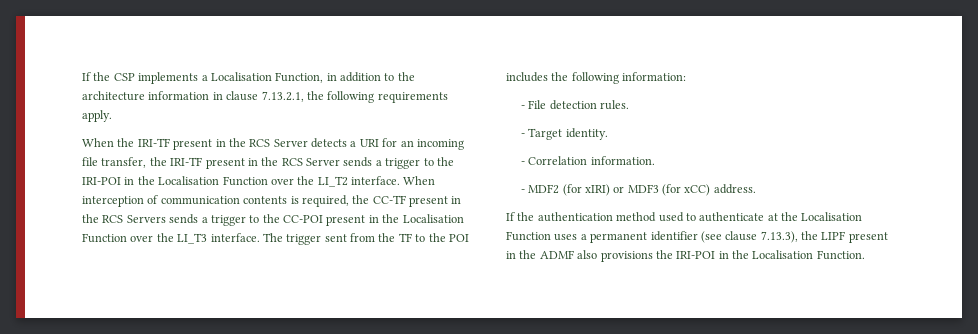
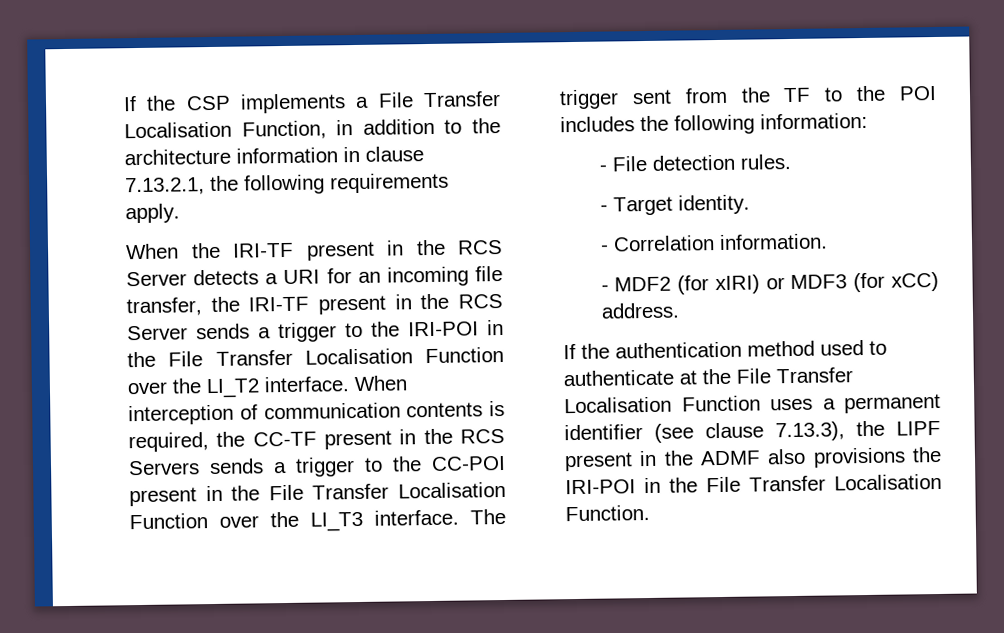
- If the CSP implements a Localisation Function, in addition to the architecture information in clause 7.13.2.1, the following requirements apply.
+ If the CSP implements a File Transfer Localisation Function, in addition to the architecture information in clause 7.13.2.1, the following requirements apply.
- When the IRI-TF present in the RCS Server detects a URI for an incoming file transfer, the IRI-TF present in the RCS Server sends a trigger to the IRI-POI in the Localisation Function over the LI_T2 interface.
+ When the IRI-TF present in the RCS Server detects a URI for an incoming file transfer, the IRI-TF present in the RCS Server sends a trigger to the IRI-POI in the File Transfer Localisation Function over the LI_T2 interface.
- When interception of communication contents is required, the CC-TF present in the RCS Servers sends a trigger to the CC-POI present in the Localisation Function over the LI_T3 interface.
+ When interception of communication contents is required, the CC-TF present in the RCS Servers sends a trigger to the CC-POI present in the File Transfer Localisation Function over the LI_T3 interface.
- If the authentication method used to authenticate at the Localisation Function uses a permanent identifier (see clause 7.13.3), the LIPF present in the ADMF also provisions the IRI-POI in the Localisation Function.
+ If the authentication method used to authenticate at the File Transfer Localisation Function uses a permanent identifier (see clause 7.13.3), the LIPF present in the ADMF also provisions the IRI-POI in the File Transfer Localisation Function.

